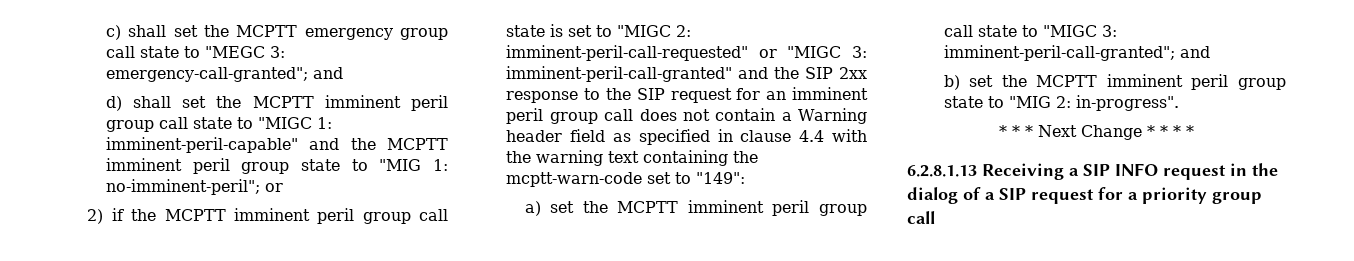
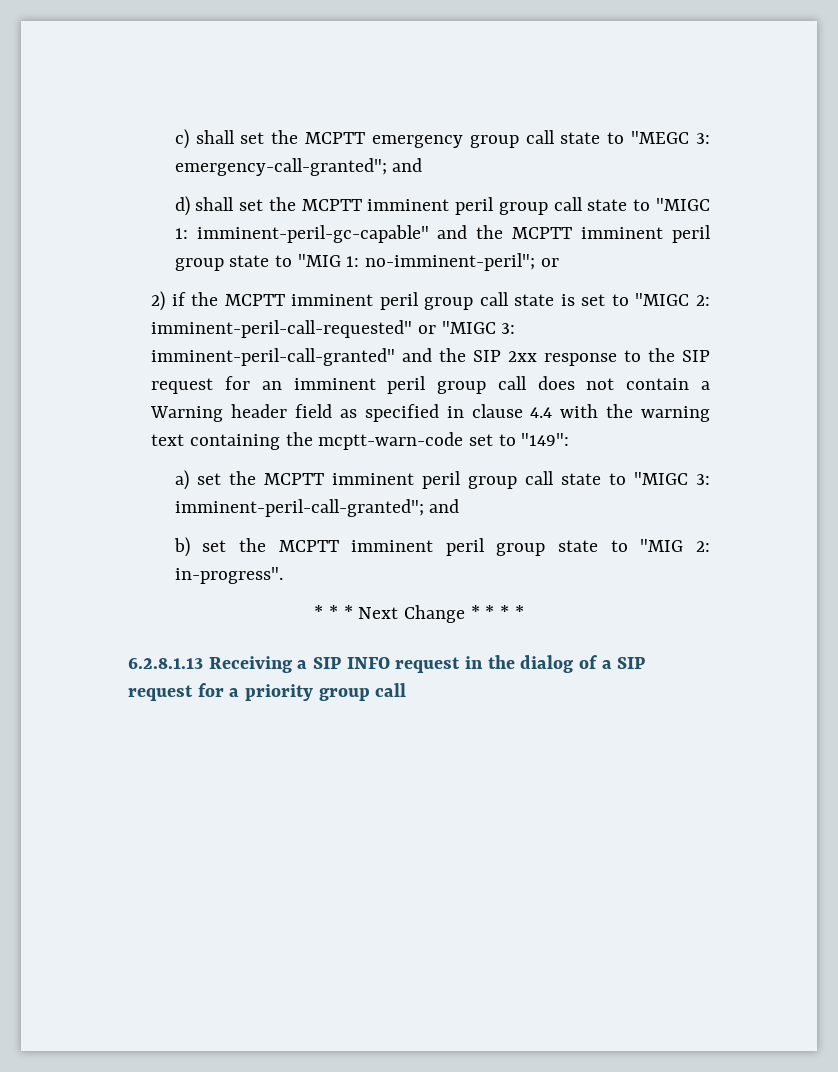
- d) shall set the MCPTT imminent peril group call state to "MIGC 1: imminent-peril-capable" and the MCPTT imminent peril group state to "MIG 1: no-imminent-peril"; or
+ d) shall set the MCPTT imminent peril group call state to "MIGC 1: imminent-peril-gc-capable" and the MCPTT imminent peril group state to "MIG 1: no-imminent-peril"; or

